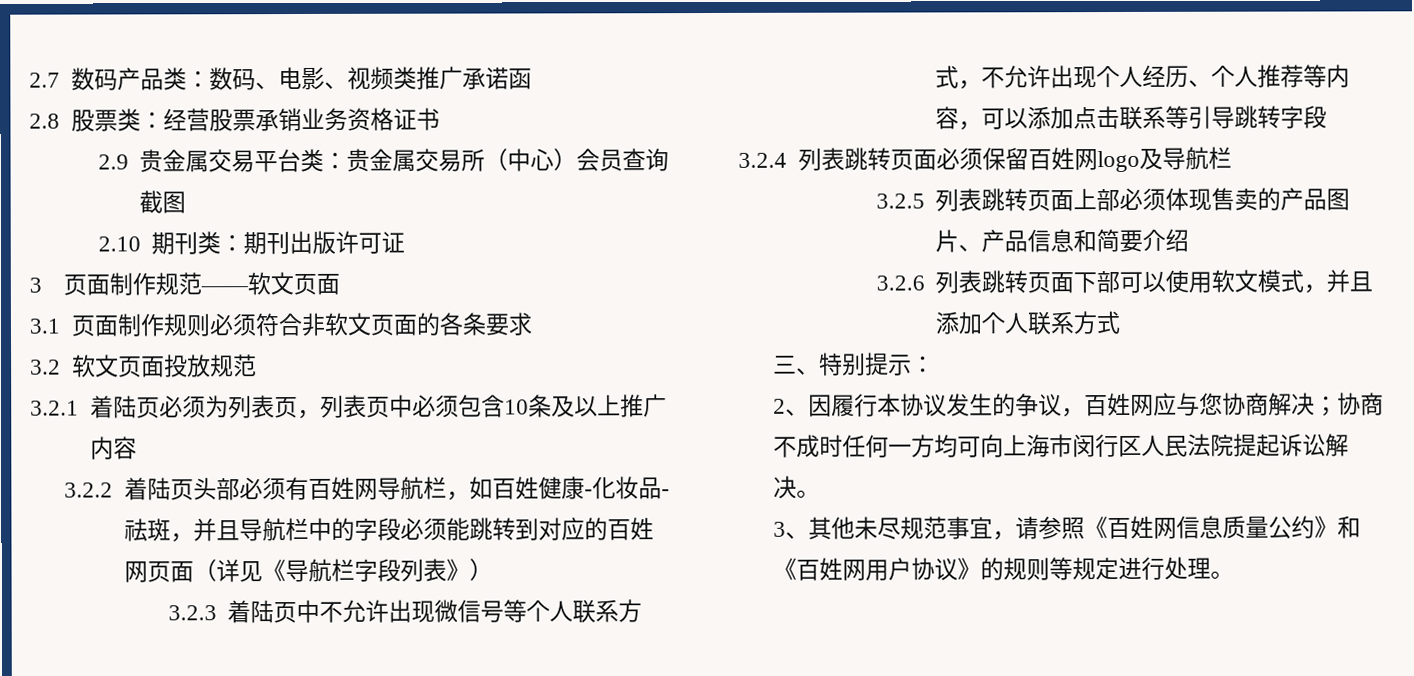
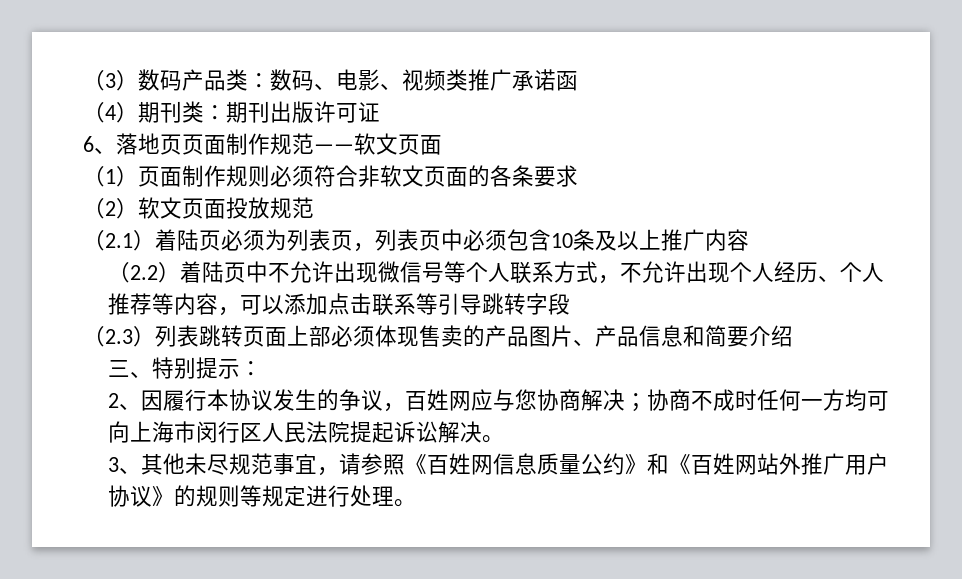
- 2.7数码产品类：数码、电影、视频类推广承诺函
+ （3）数码产品类：数码、电影、视频类推广承诺函
- 2.8股票类：经营股票承销业务资格证书
- 2.9贵金属交易平台类：贵金属交易所（中心）会员查询截图
- 2.10期刊类：期刊出版许可证
+ （4）期刊类：期刊出版许可证
- 3页面制作规范——软文页面
+ 6、落地页页面制作规范——软文页面
- 3.1页面制作规则必须符合非软文页面的各条要求
+ （1）页面制作规则必须符合非软文页面的各条要求
- 3.2软文页面投放规范
+ （2）软文页面投放规范
- 3.2.1着陆页必须为列表页，列表页中必须包含10条及以上推广内容
+ （2.1）着陆页必须为列表页，列表页中必须包含10条及以上推广内容
- 3.2.2着陆页头部必须有百姓网导航栏，如百姓健康-化妆品-祛斑，并且导航栏中的字段必须能跳转到对应的百姓网页面（详见《导航栏字段列表》）
- 3.2.3着陆页中不允许出现微信号等个人联系方式，不允许出现个人经历、个人推荐等内容，可以添加点击联系等引导跳转字段
+ （2.2）着陆页中不允许出现微信号等个人联系方式，不允许出现个人经历、个人推荐等内容，可以添加点击联系等引导跳转字段
- 3.2.4列表跳转页面必须保留百姓网logo及导航栏
- 3.2.5列表跳转页面上部必须体现售卖的产品图片、产品信息和简要介绍
+ （2.3）列表跳转页面上部必须体现售卖的产品图片、产品信息和简要介绍
- 3.2.6列表跳转页面下部可以使用软文模式，并且添加个人联系方式
- 3、其他未尽规范事宜，请参照《百姓网信息质量公约》和《百姓网用户协议》的规则等规定进行处理。
+ 3、其他未尽规范事宜，请参照《百姓网信息质量公约》和《百姓网站外推广用户协议》的规则等规定进行处理。

